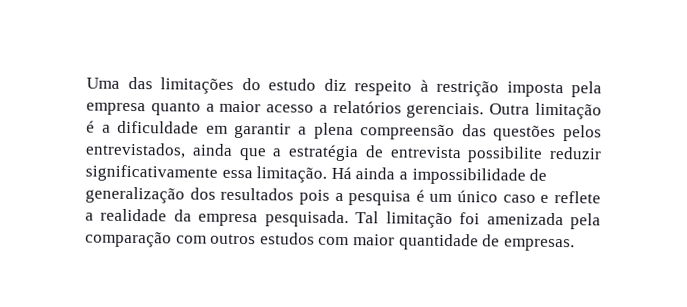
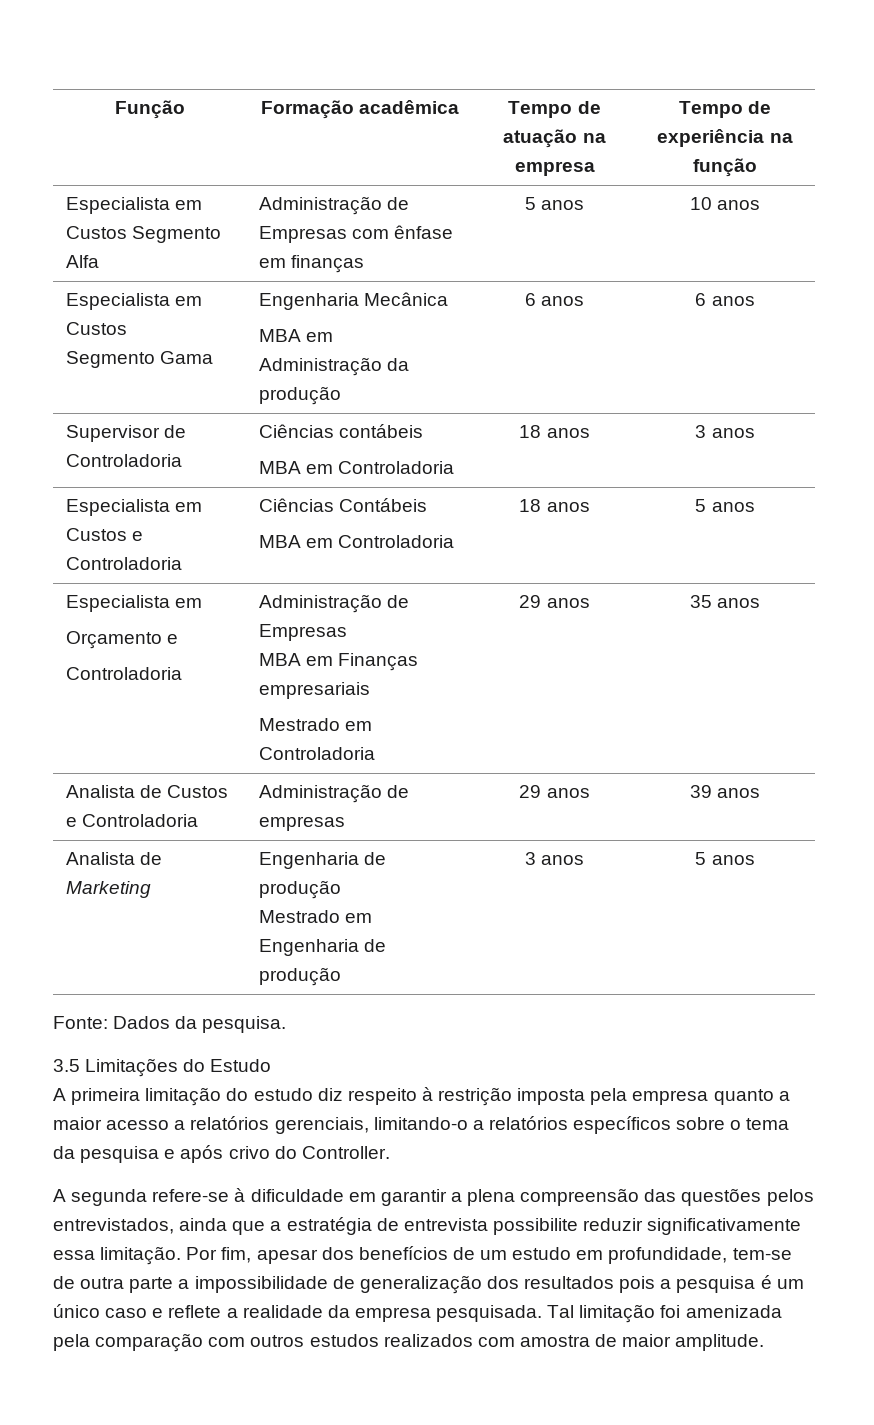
- Uma das limitações do estudo diz respeito à restrição imposta pela empresa quanto a maior acesso a relatórios gerenciais. Outra limitação é a dificuldade em garantir a plena compreensão das questões pelos entrevistados, ainda que a estratégia de entrevista possibilite reduzir significativamente essa limitação.
+ Função | Formação acadêmica | Tempo de atuação na empresa | Tempo de experiência na função
+ Especialista em Custos Segmento Alfa | Administração de Empresas com ênfase em finanças | 5 anos | 10 anos
+ Especialista em Custos
+ Segmento Gama | Engenharia Mecânica
+ MBA em Administração da produção | 6 anos | 6 anos
+ Supervisor de Controladoria | Ciências contábeis
+ MBA em Controladoria | 18 anos | 3 anos
+ Especialista em Custos e Controladoria | Ciências Contábeis
+ MBA em Controladoria | 18 anos | 5 anos
+ Especialista em
+ Orçamento e
+ Controladoria | Administração de Empresas
+ MBA em Finanças empresariais
+ Mestrado em Controladoria | 29 anos | 35 anos
+ Analista de Custos e Controladoria | Administração de empresas | 29 anos | 39 anos
+ Analista de Marketing | Engenharia de produção
+ Mestrado em Engenharia de produção | 3 anos | 5 anos
+ Fonte: Dados da pesquisa.
+ 3.5 Limitações do Estudo
+ A primeira limitação do estudo diz respeito à restrição imposta pela empresa quanto a maior acesso a relatórios gerenciais, limitando-o a relatórios específicos sobre o tema da pesquisa e após crivo do Controller.
+ A segunda refere-se à dificuldade em garantir a plena compreensão das questões pelos entrevistados, ainda que a estratégia de entrevista possibilite reduzir significativamente essa limitação.
- Há ainda a impossibilidade de generalização dos resultados pois a pesquisa é um único caso e reflete a realidade da empresa pesquisada.
+ Por fim, apesar dos benefícios de um estudo em profundidade, tem-se de outra parte a impossibilidade de generalização dos resultados pois a pesquisa é um único caso e reflete a realidade da empresa pesquisada.
- Tal limitação foi amenizada pela comparação com outros estudos com maior quantidade de empresas.
+ Tal limitação foi amenizada pela comparação com outros estudos realizados com amostra de maior amplitude.

